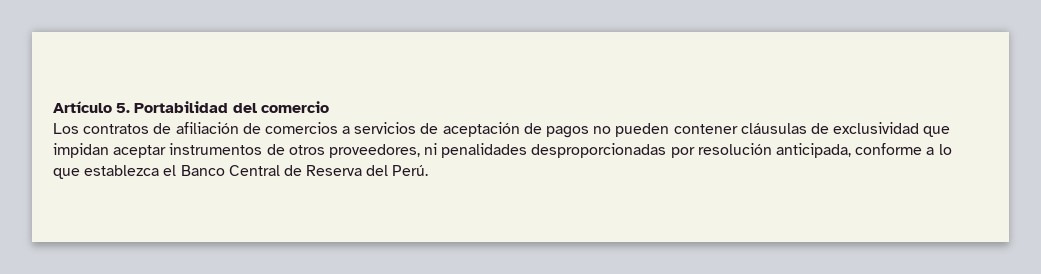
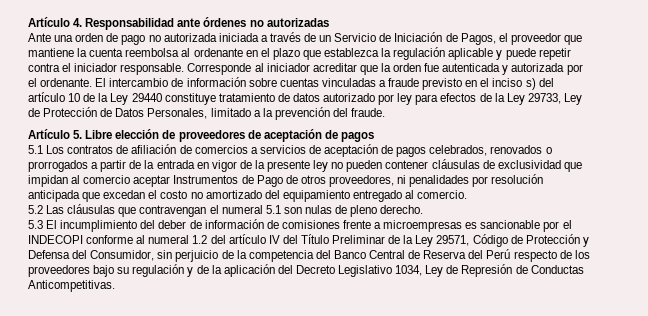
- Artículo 5. Portabilidad del comercio
- Los contratos de afiliación de comercios a servicios de aceptación de pagos no pueden contener cláusulas de exclusividad que impidan aceptar instrumentos de otros proveedores, ni penalidades desproporcionadas por resolución anticipada, conforme a lo que establezca el Banco Central de Reserva del Perú.
+ Artículo 4. Responsabilidad ante órdenes no autorizadas
+ Ante una orden de pago no autorizada iniciada a través de un Servicio de Iniciación de Pagos, el proveedor que mantiene la cuenta reembolsa al ordenante en el plazo que establezca la regulación aplicable y puede repetir contra el iniciador responsable. Corresponde al iniciador acreditar que la orden fue autenticada y autorizada por el ordenante. El intercambio de información sobre cuentas vinculadas a fraude previsto en el inciso s) del artículo 10 de la Ley 29440 constituye tratamiento de datos autorizado por ley para efectos de la Ley 29733, Ley de Protección de Datos Personales, limitado a la prevención del fraude.
+ Artículo 5. Libre elección de proveedores de aceptación de pagos
+ 5.1 Los contratos de afiliación de comercios a servicios de aceptación de pagos celebrados, renovados o prorrogados a partir de la entrada en vigor de la presente ley no pueden contener cláusulas de exclusividad que impidan al comercio aceptar Instrumentos de Pago de otros proveedores, ni penalidades por resolución anticipada que excedan el costo no amortizado del equipamiento entregado al comercio.
+ 5.2 Las cláusulas que contravengan el numeral 5.1 son nulas de pleno derecho.
+ 5.3 El incumplimiento del deber de información de comisiones frente a microempresas es sancionable por el INDECOPI conforme al numeral 1.2 del artículo IV del Título Preliminar de la Ley 29571, Código de Protección y Defensa del Consumidor, sin perjuicio de la competencia del Banco Central de Reserva del Perú respecto de los proveedores bajo su regulación y de la aplicación del Decreto Legislativo 1034, Ley de Represión de Conductas Anticompetitivas.

